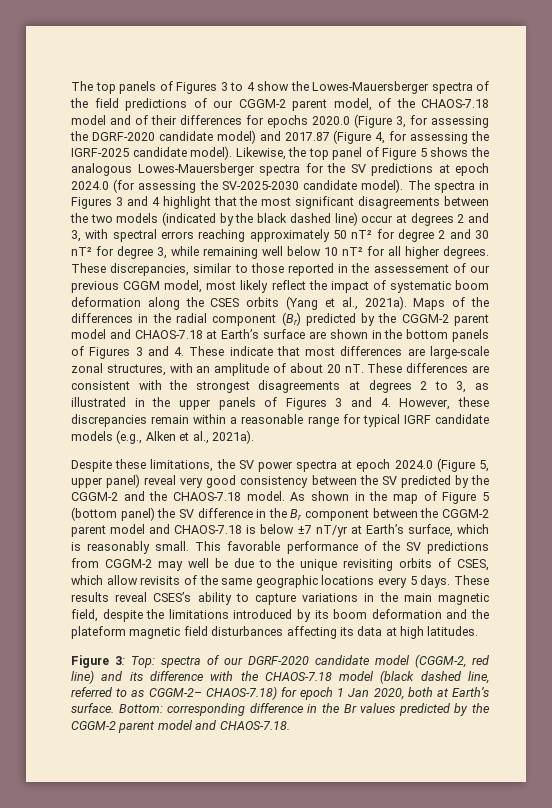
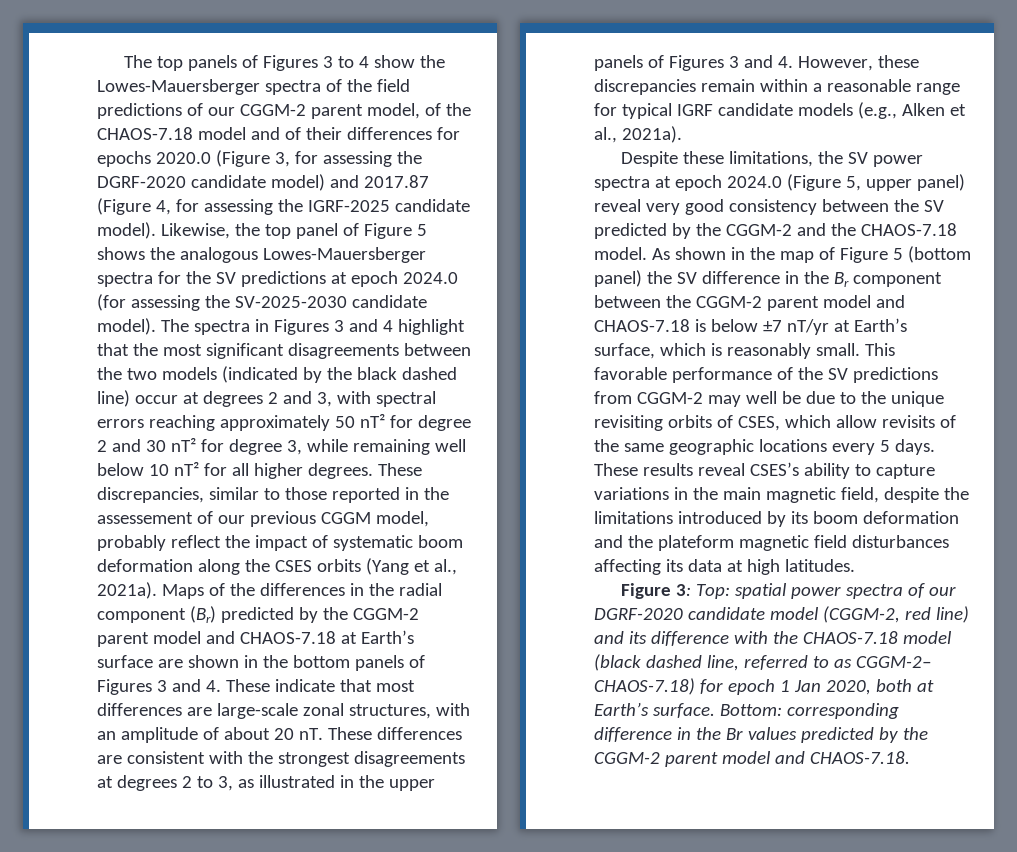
- These discrepancies, similar to those reported in the assessement of our previous CGGM model, most likely reflect the impact of systematic boom deformation along the CSES orbits (Yang et al., 2021a).
+ These discrepancies, similar to those reported in the assessement of our previous CGGM model, probably reflect the impact of systematic boom deformation along the CSES orbits (Yang et al., 2021a).
- Figure 3: Top: spectra of our DGRF-2020 candidate model (CGGM-2, red line) and its difference with the CHAOS-7.18 model (black dashed line, referred to as CGGM-2– CHAOS-7.18) for epoch 1 Jan 2020, both at Earth’s surface.
+ Figure 3: Top: spatial power spectra of our DGRF-2020 candidate model (CGGM-2, red line) and its difference with the CHAOS-7.18 model (black dashed line, referred to as CGGM-2– CHAOS-7.18) for epoch 1 Jan 2020, both at Earth’s surface.

